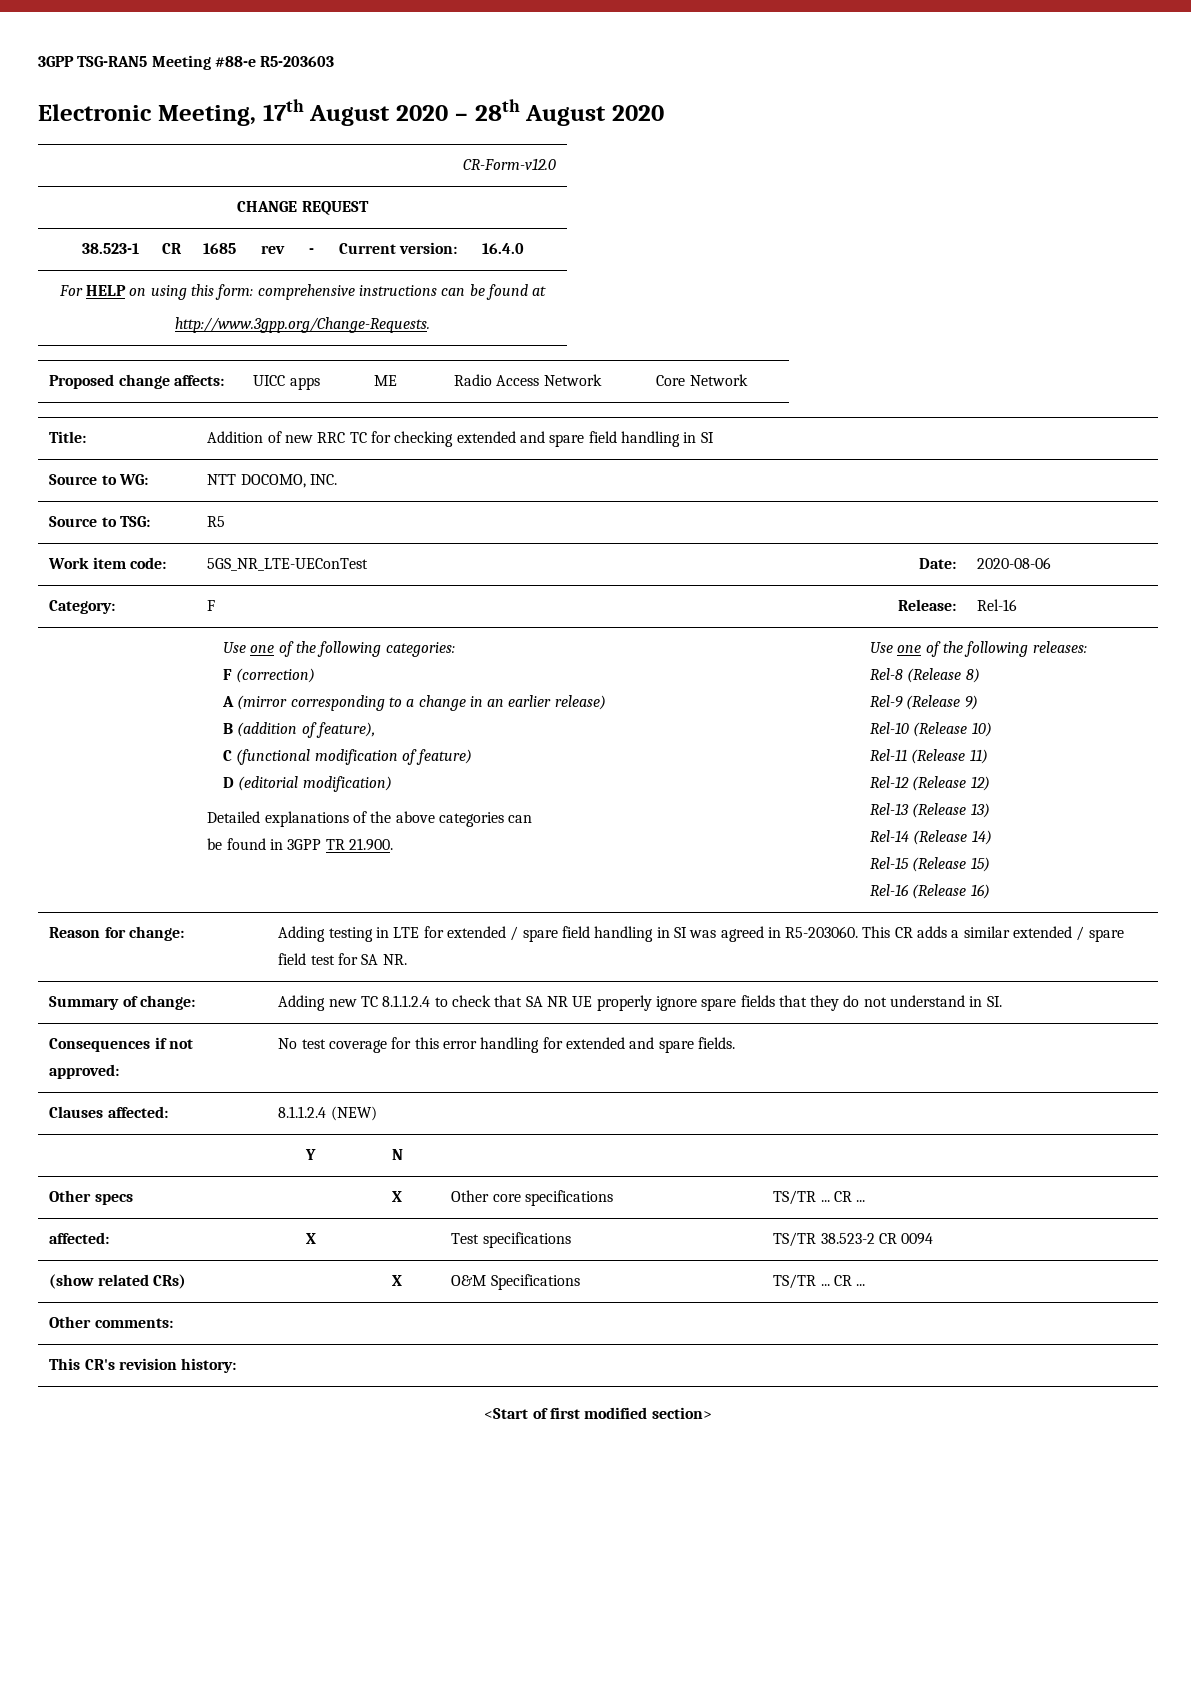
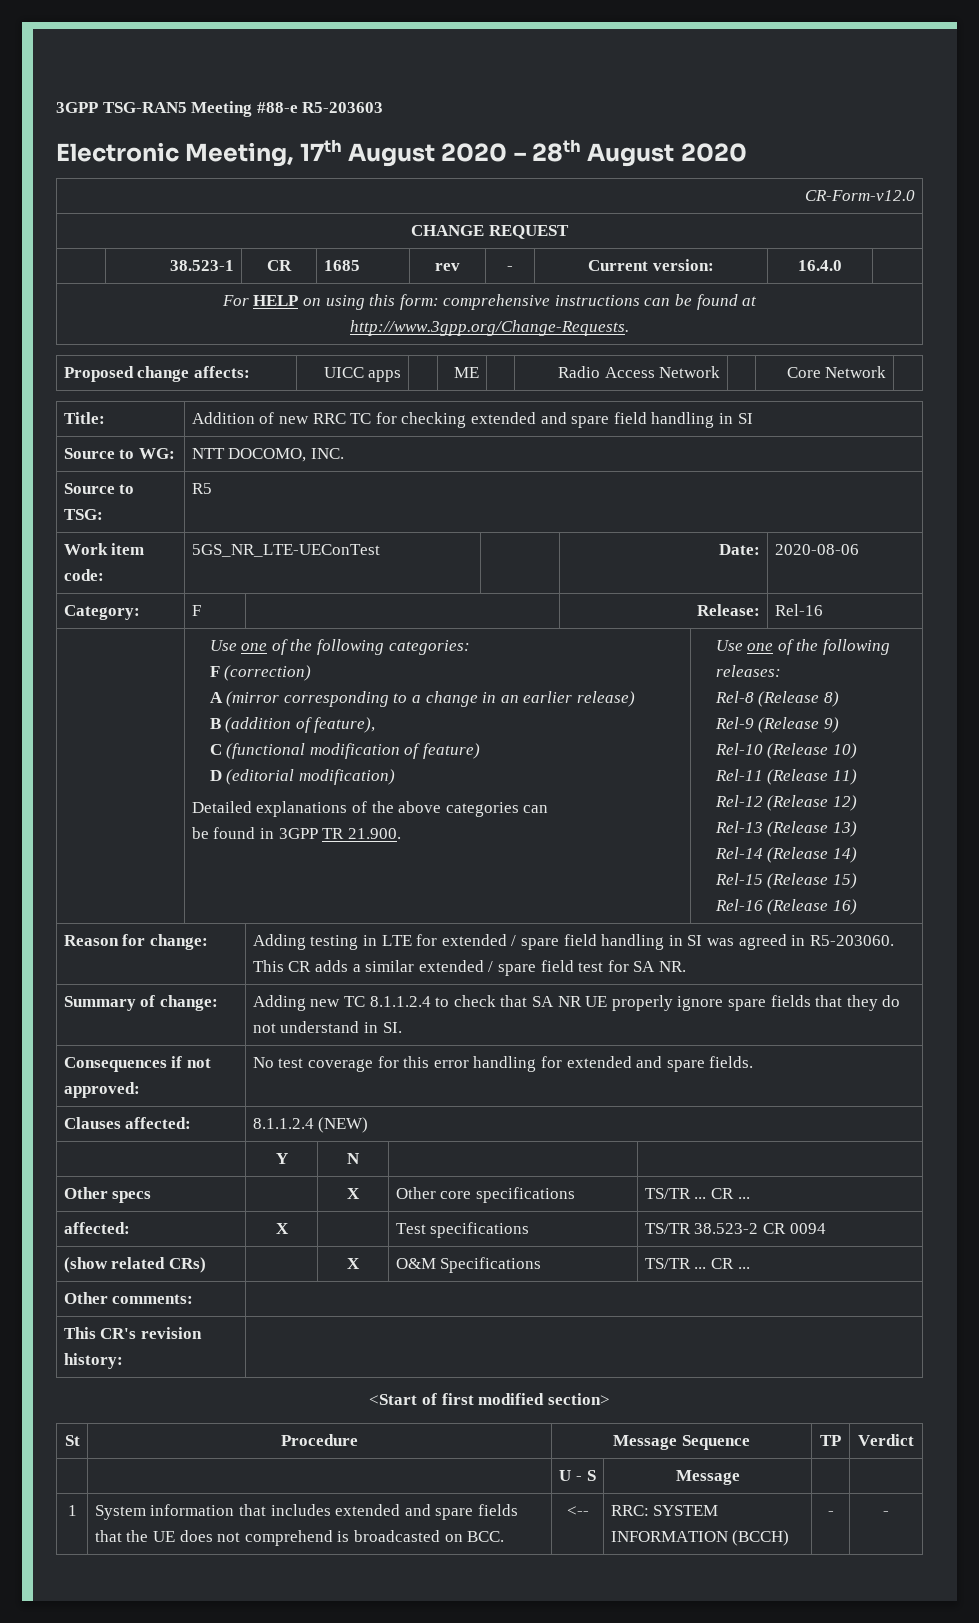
+ St | Procedure | Message Sequence | TP | Verdict
+ | | U - S | Message | |
+ 1 | System information that includes extended and spare fields that the UE does not comprehend is broadcasted on BCC. | <-- | RRC: SYSTEM INFORMATION (BCCH) | - | -

